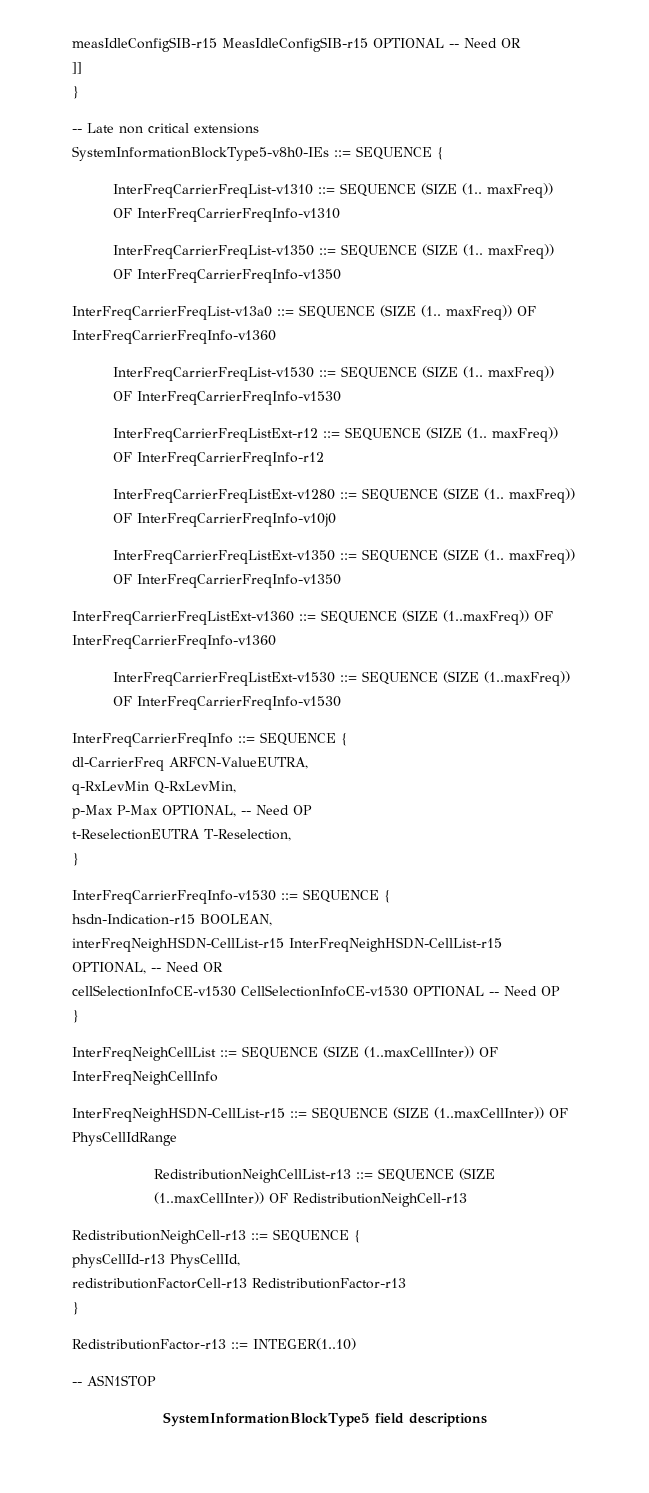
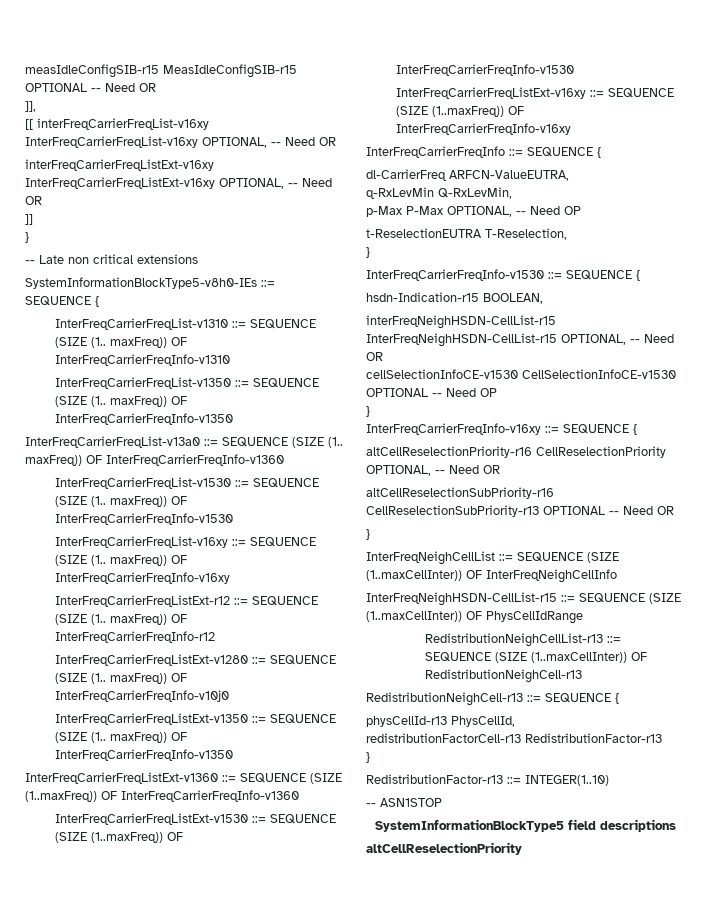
+ ]],
+ [[ interFreqCarrierFreqList-v16xy InterFreqCarrierFreqList-v16xy OPTIONAL, -- Need OR
+ interFreqCarrierFreqListExt-v16xy InterFreqCarrierFreqListExt-v16xy OPTIONAL, -- Need OR
+ InterFreqCarrierFreqList-v16xy ::= SEQUENCE (SIZE (1.. maxFreq)) OF InterFreqCarrierFreqInfo-v16xy
+ InterFreqCarrierFreqListExt-v16xy ::= SEQUENCE (SIZE (1..maxFreq)) OF InterFreqCarrierFreqInfo-v16xy
+ InterFreqCarrierFreqInfo-v16xy ::= SEQUENCE {
+ altCellReselectionPriority-r16 CellReselectionPriority OPTIONAL, -- Need OR
+ altCellReselectionSubPriority-r16 CellReselectionSubPriority-r13 OPTIONAL -- Need OR
+ }
+ altCellReselectionPriority

